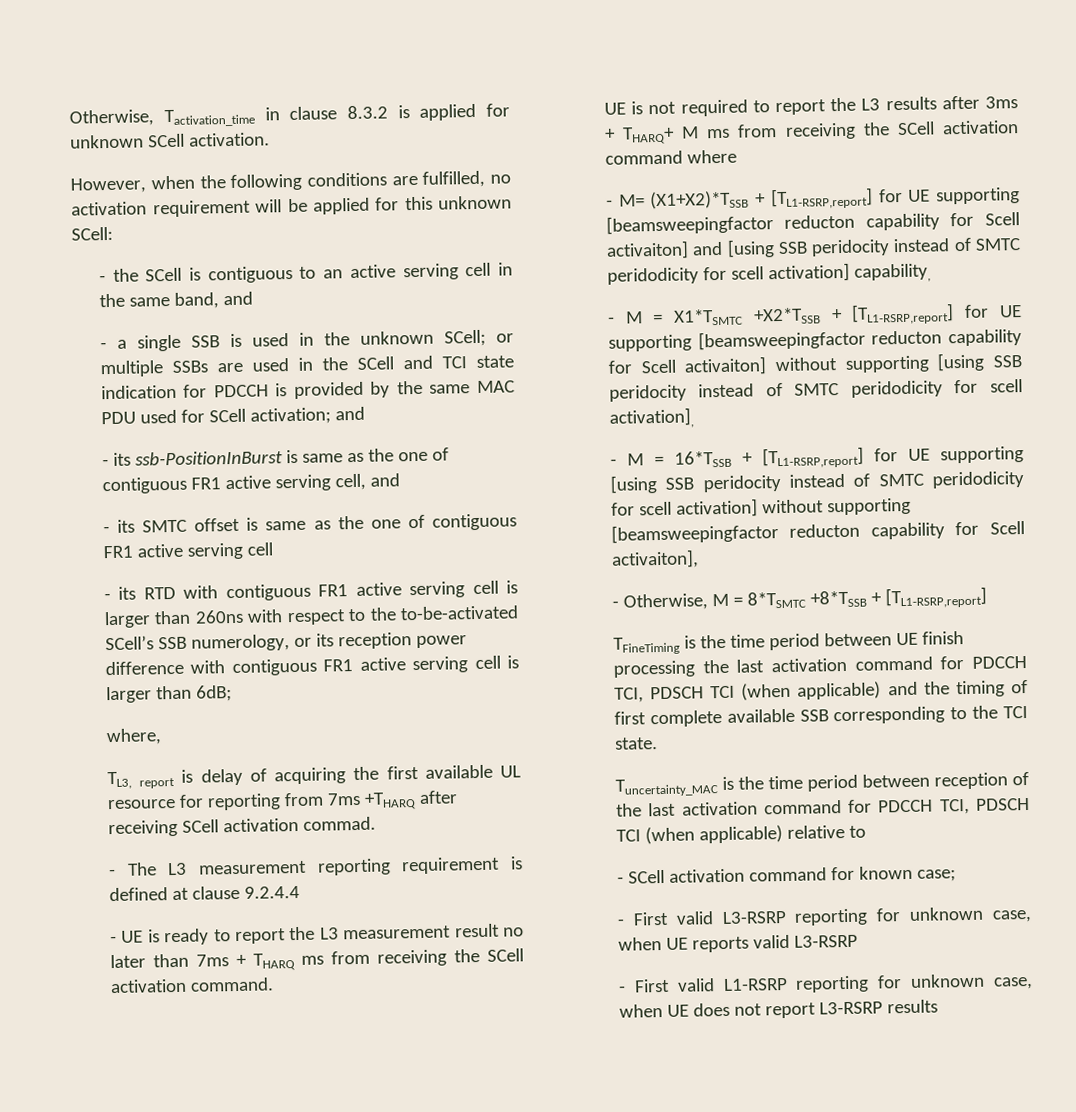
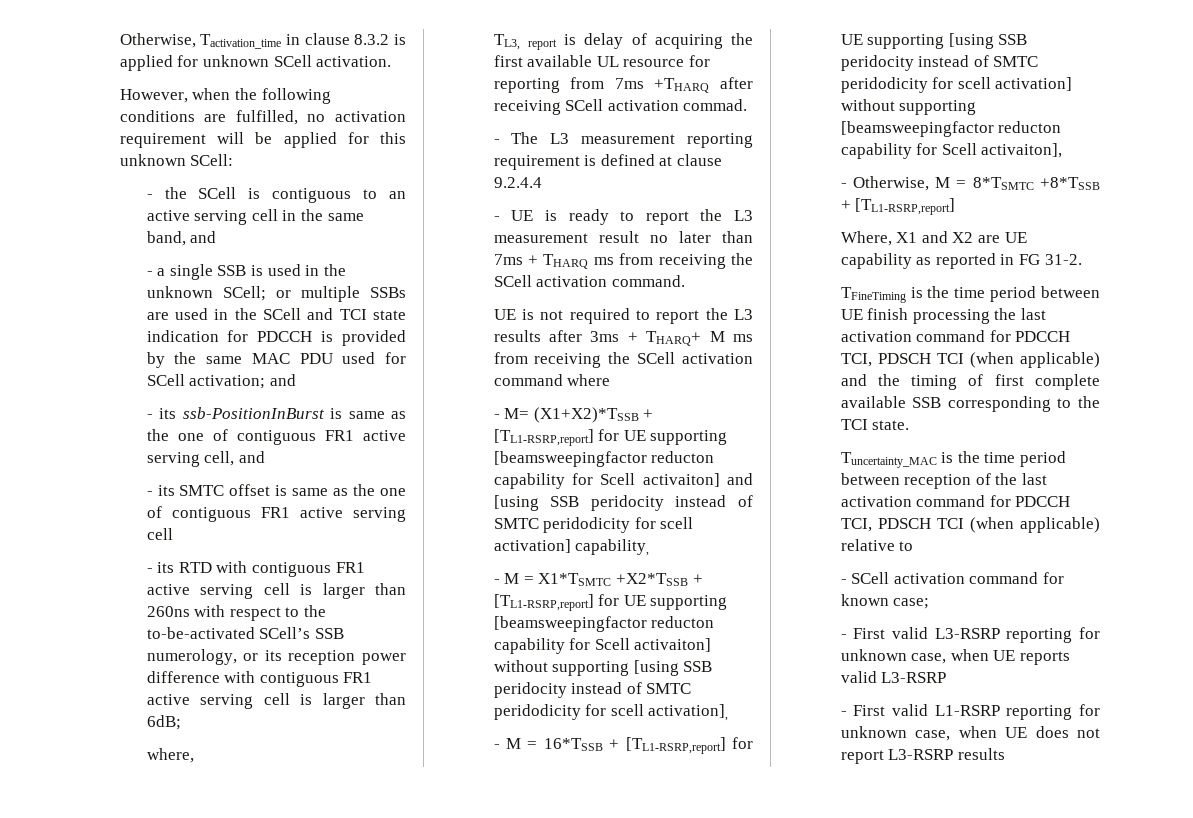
+ Where, X1 and X2 are UE capability as reported in FG 31-2.

